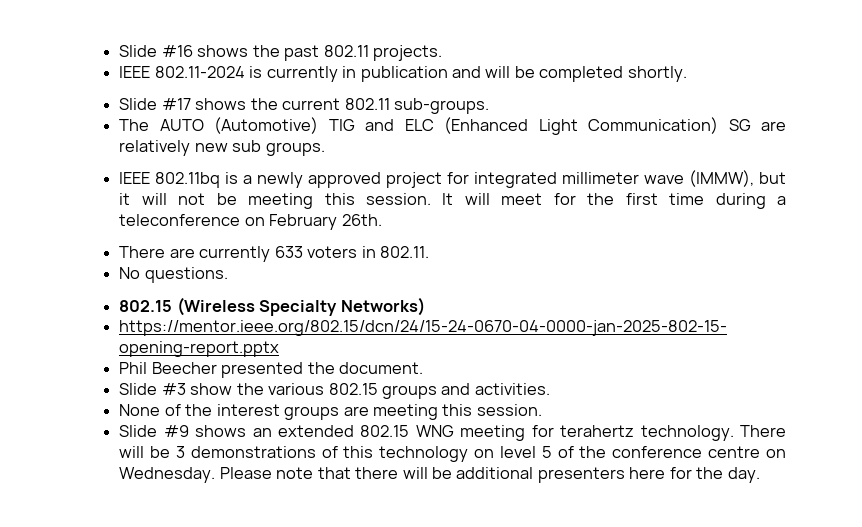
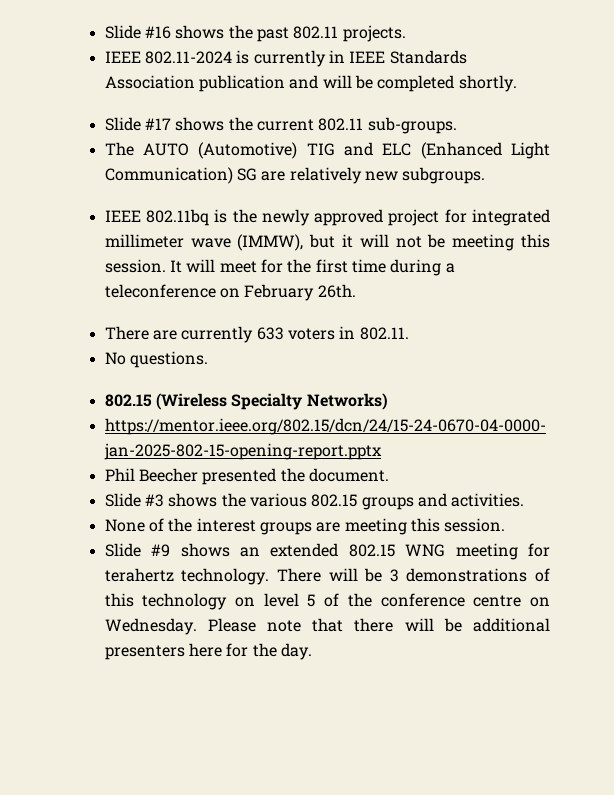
- IEEE 802.11-2024 is currently in publication and will be completed shortly.
+ IEEE 802.11-2024 is currently in IEEE Standards Association publication and will be completed shortly.
- The AUTO (Automotive) TIG and ELC (Enhanced Light Communication) SG are relatively new sub groups.
+ The AUTO (Automotive) TIG and ELC (Enhanced Light Communication) SG are relatively new subgroups.
- IEEE 802.11bq is a newly approved project for integrated millimeter wave (IMMW), but it will not be meeting this session.
+ IEEE 802.11bq is the newly approved project for integrated millimeter wave (IMMW), but it will not be meeting this session.
- Slide #3 show the various 802.15 groups and activities.
+ Slide #3 shows the various 802.15 groups and activities.

